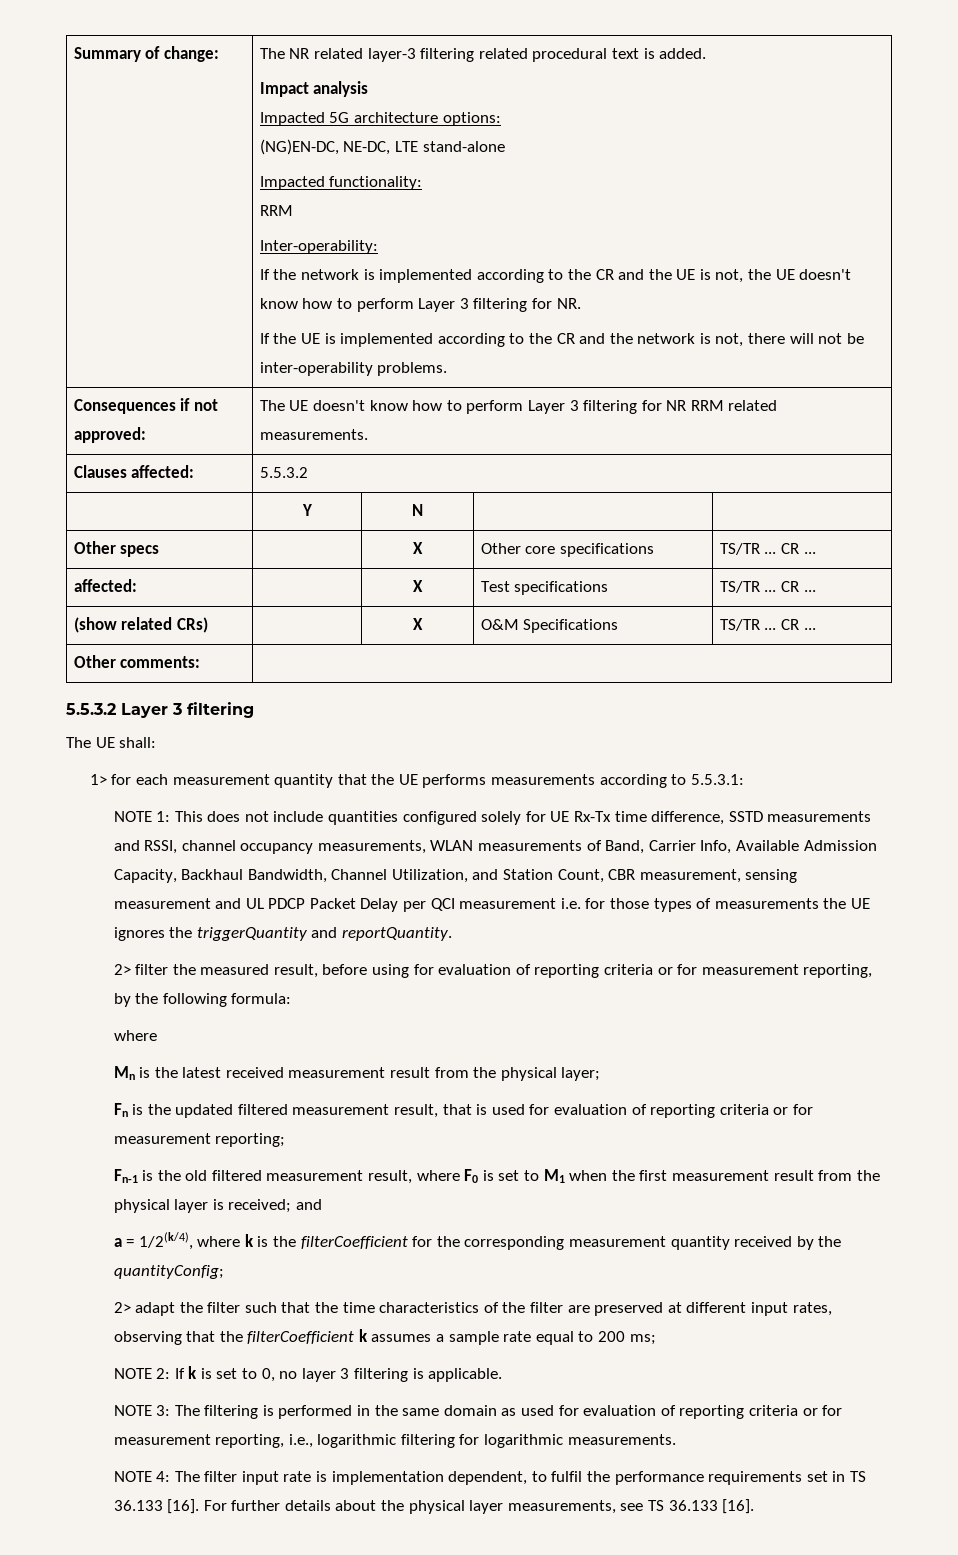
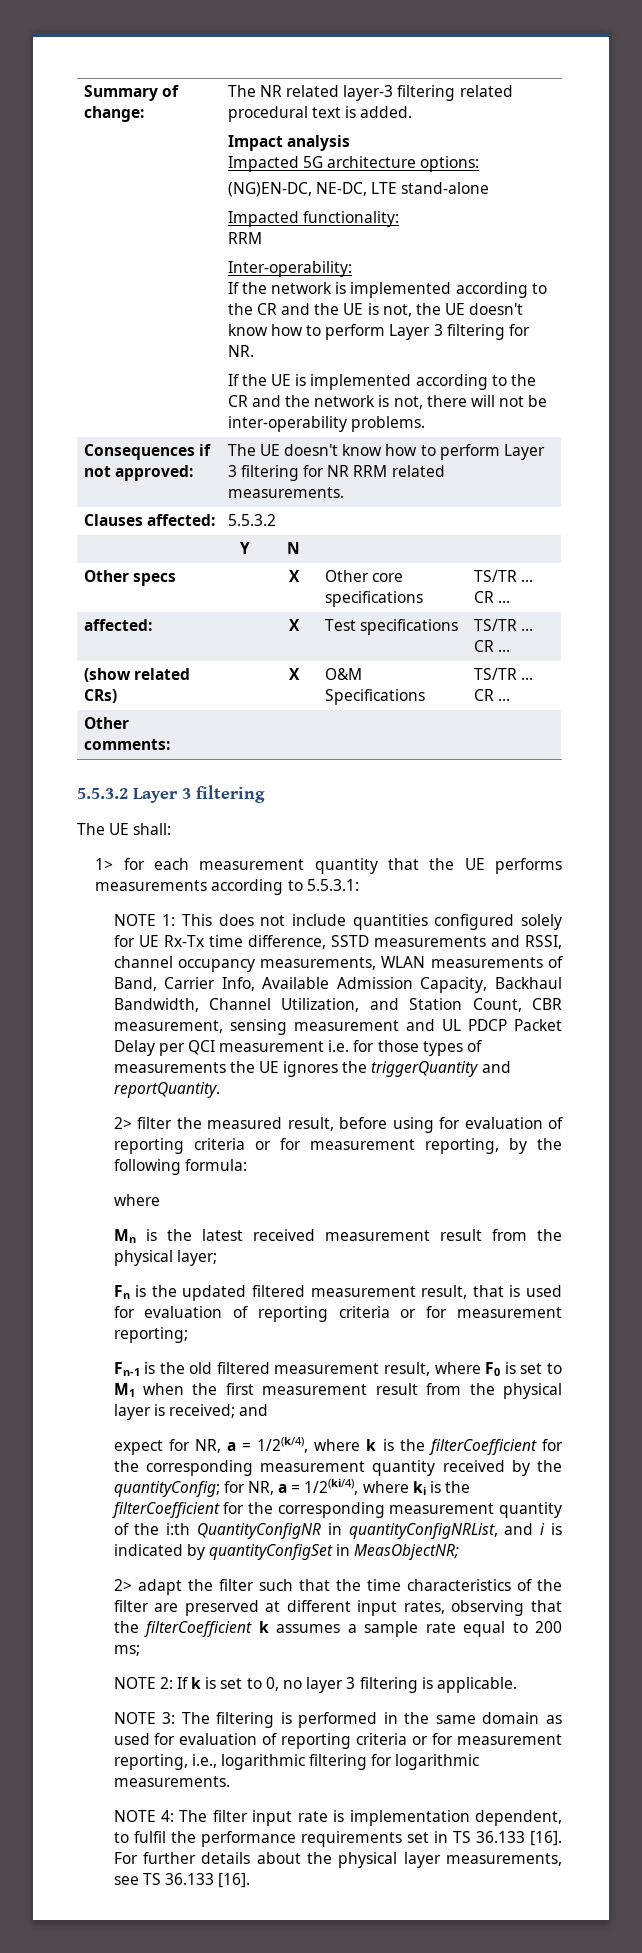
- a = 1/2(k/4), where k is the filterCoefficient for the corresponding measurement quantity received by the quantityConfig;
+ expect for NR, a = 1/2(k/4), where k is the filterCoefficient for the corresponding measurement quantity received by the quantityConfig; for NR, a = 1/2(ki/4), where ki is the filterCoefficient for the corresponding measurement quantity of the i:th QuantityConfigNR in quantityConfigNRList, and i is indicated by quantityConfigSet in MeasObjectNR;

